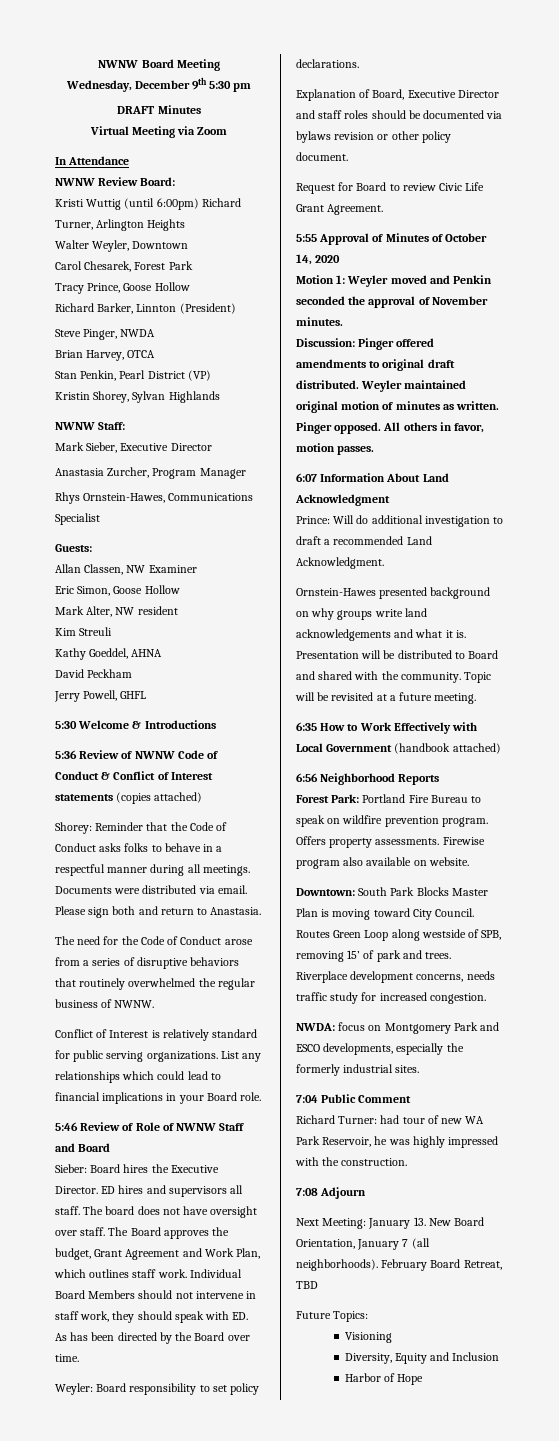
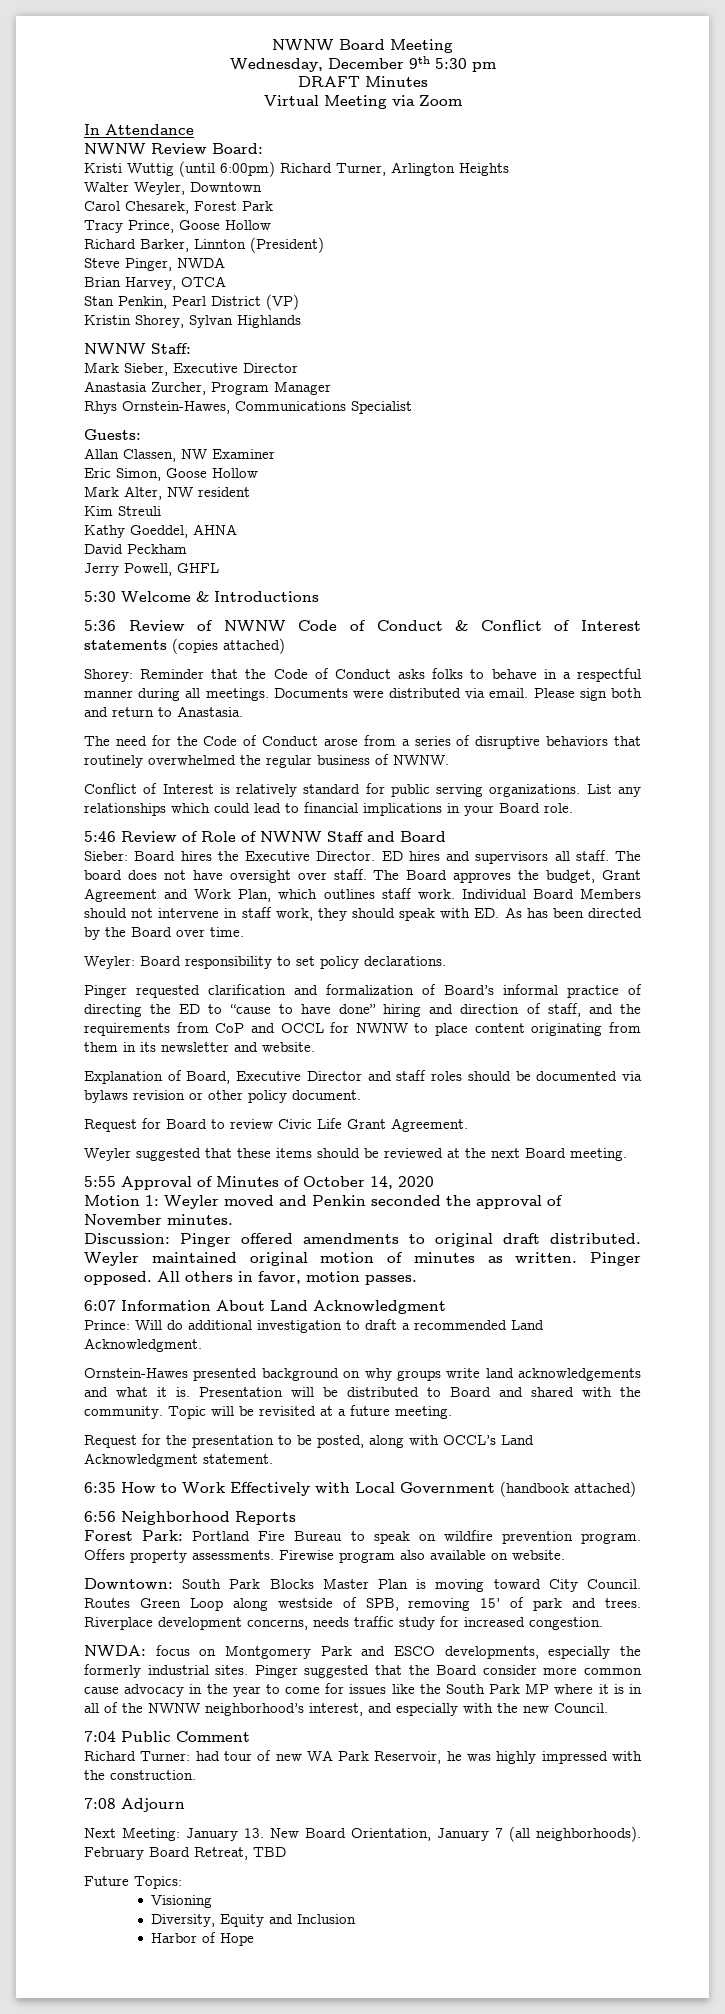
+ Pinger requested clarification and formalization of Board’s informal practice of directing the ED to “cause to have done” hiring and direction of staff, and the requirements from CoP and OCCL for NWNW to place content originating from them in its newsletter and website.
+ Weyler suggested that these items should be reviewed at the next Board meeting.
+ Request for the presentation to be posted, along with OCCL’s Land Acknowledgment statement.
+ Pinger suggested that the Board consider more common cause advocacy in the year to come for issues like the South Park MP where it is in all of the NWNW neighborhood’s interest, and especially with the new Council.

